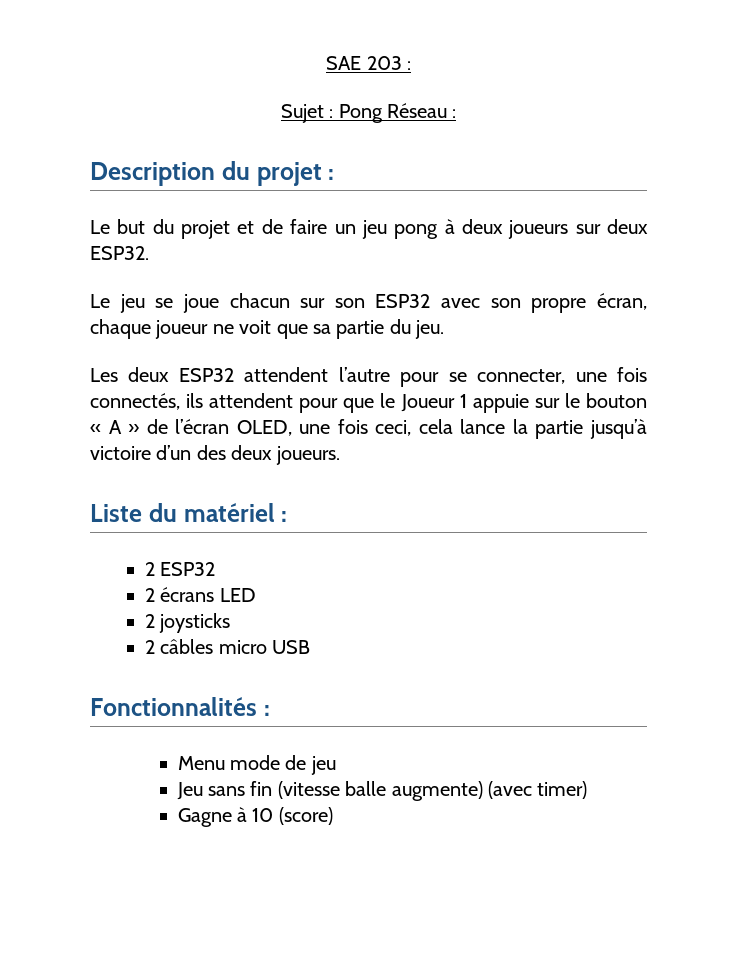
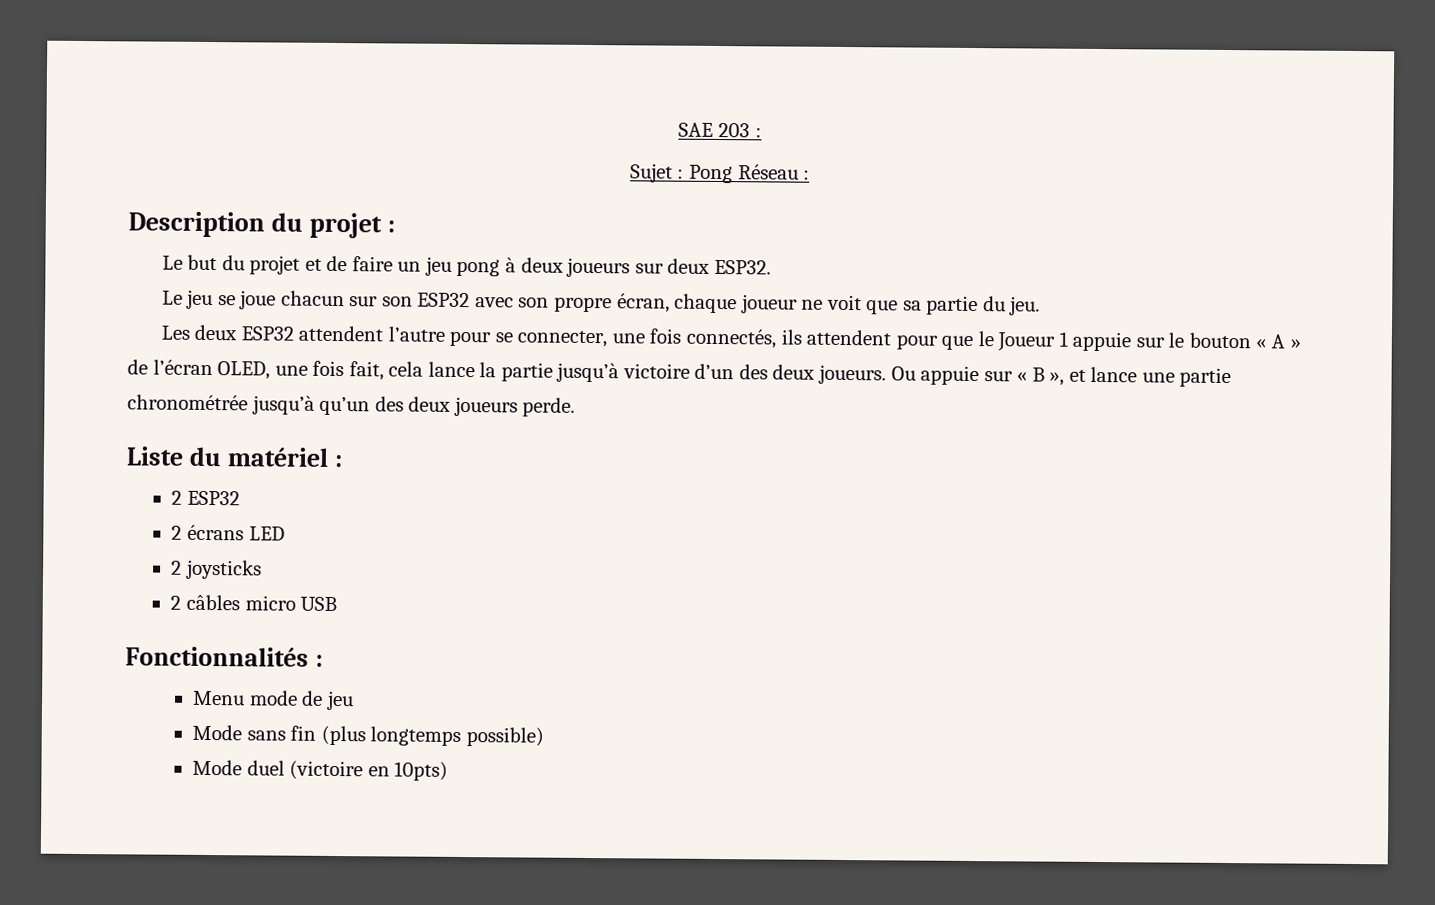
- Les deux ESP32 attendent l’autre pour se connecter, une fois connectés, ils attendent pour que le Joueur 1 appuie sur le bouton « A » de l’écran OLED, une fois ceci, cela lance la partie jusqu’à victoire d’un des deux joueurs.
+ Les deux ESP32 attendent l’autre pour se connecter, une fois connectés, ils attendent pour que le Joueur 1 appuie sur le bouton « A » de l’écran OLED, une fois fait, cela lance la partie jusqu’à victoire d’un des deux joueurs. Ou appuie sur « B », et lance une partie chronométrée jusqu’à qu’un des deux joueurs perde.
- Jeu sans fin (vitesse balle augmente) (avec timer)
- Gagne à 10 (score)
+ Mode sans fin (plus longtemps possible)
+ Mode duel (victoire en 10pts)

